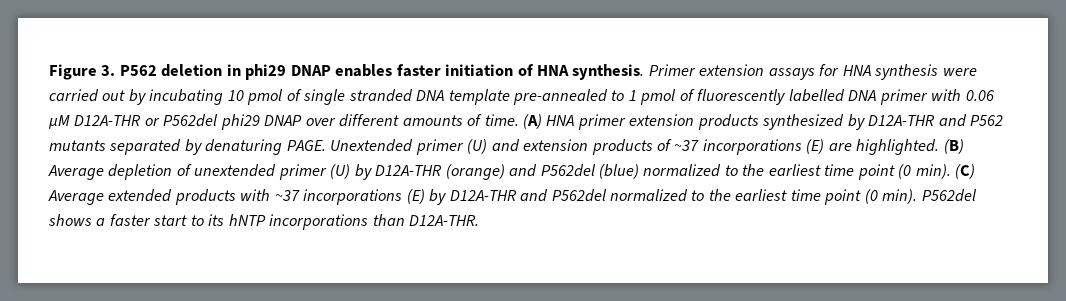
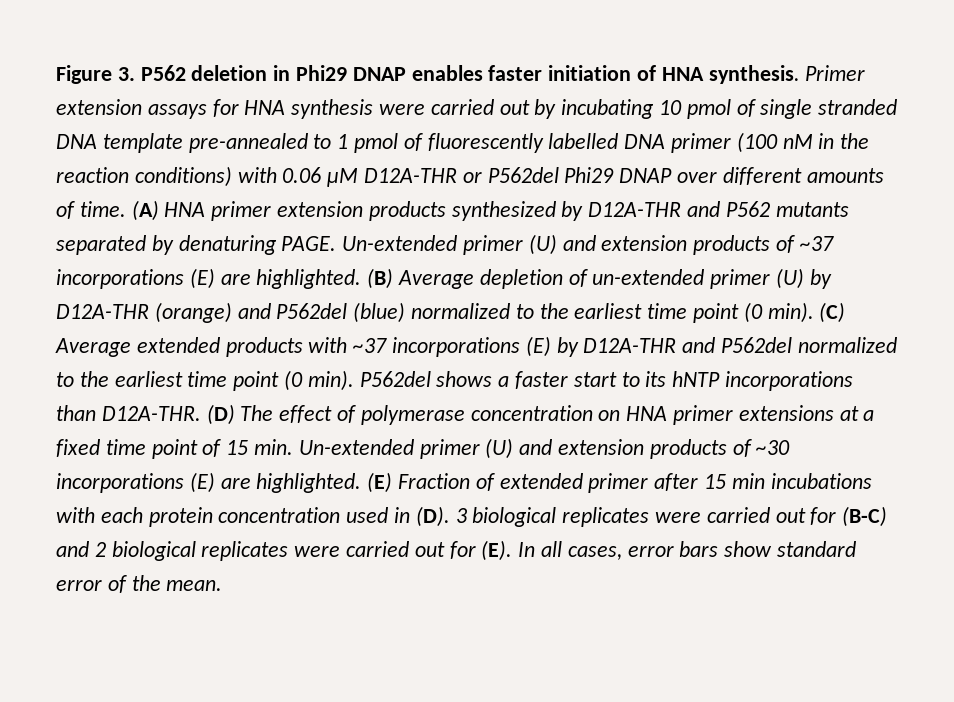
- Figure 3. P562 deletion in phi29 DNAP enables faster initiation of HNA synthesis.
+ Figure 3. P562 deletion in Phi29 DNAP enables faster initiation of HNA synthesis.
- Primer extension assays for HNA synthesis were carried out by incubating 10 pmol of single stranded DNA template pre-annealed to 1 pmol of fluorescently labelled DNA primer with 0.06 µM D12A-THR or P562del phi29 DNAP over different amounts of time.
+ Primer extension assays for HNA synthesis were carried out by incubating 10 pmol of single stranded DNA template pre-annealed to 1 pmol of fluorescently labelled DNA primer (100 nM in the reaction conditions) with 0.06 µM D12A-THR or P562del Phi29 DNAP over different amounts of time.
- Unextended primer (U) and extension products of ~37 incorporations (E) are highlighted.
+ Un-extended primer (U) and extension products of ~37 incorporations (E) are highlighted.
- (B) Average depletion of unextended primer (U) by D12A-THR (orange) and P562del (blue) normalized to the earliest time point (0 min).
+ (B) Average depletion of un-extended primer (U) by D12A-THR (orange) and P562del (blue) normalized to the earliest time point (0 min).
+ (D) The effect of polymerase concentration on HNA primer extensions at a fixed time point of 15 min. Un-extended primer (U) and extension products of ~30 incorporations (E) are highlighted. (E) Fraction of extended primer after 15 min incubations with each protein concentration used in (D). 3 biological replicates were carried out for (B-C) and 2 biological replicates were carried out for (E). In all cases, error bars show standard error of the mean.

